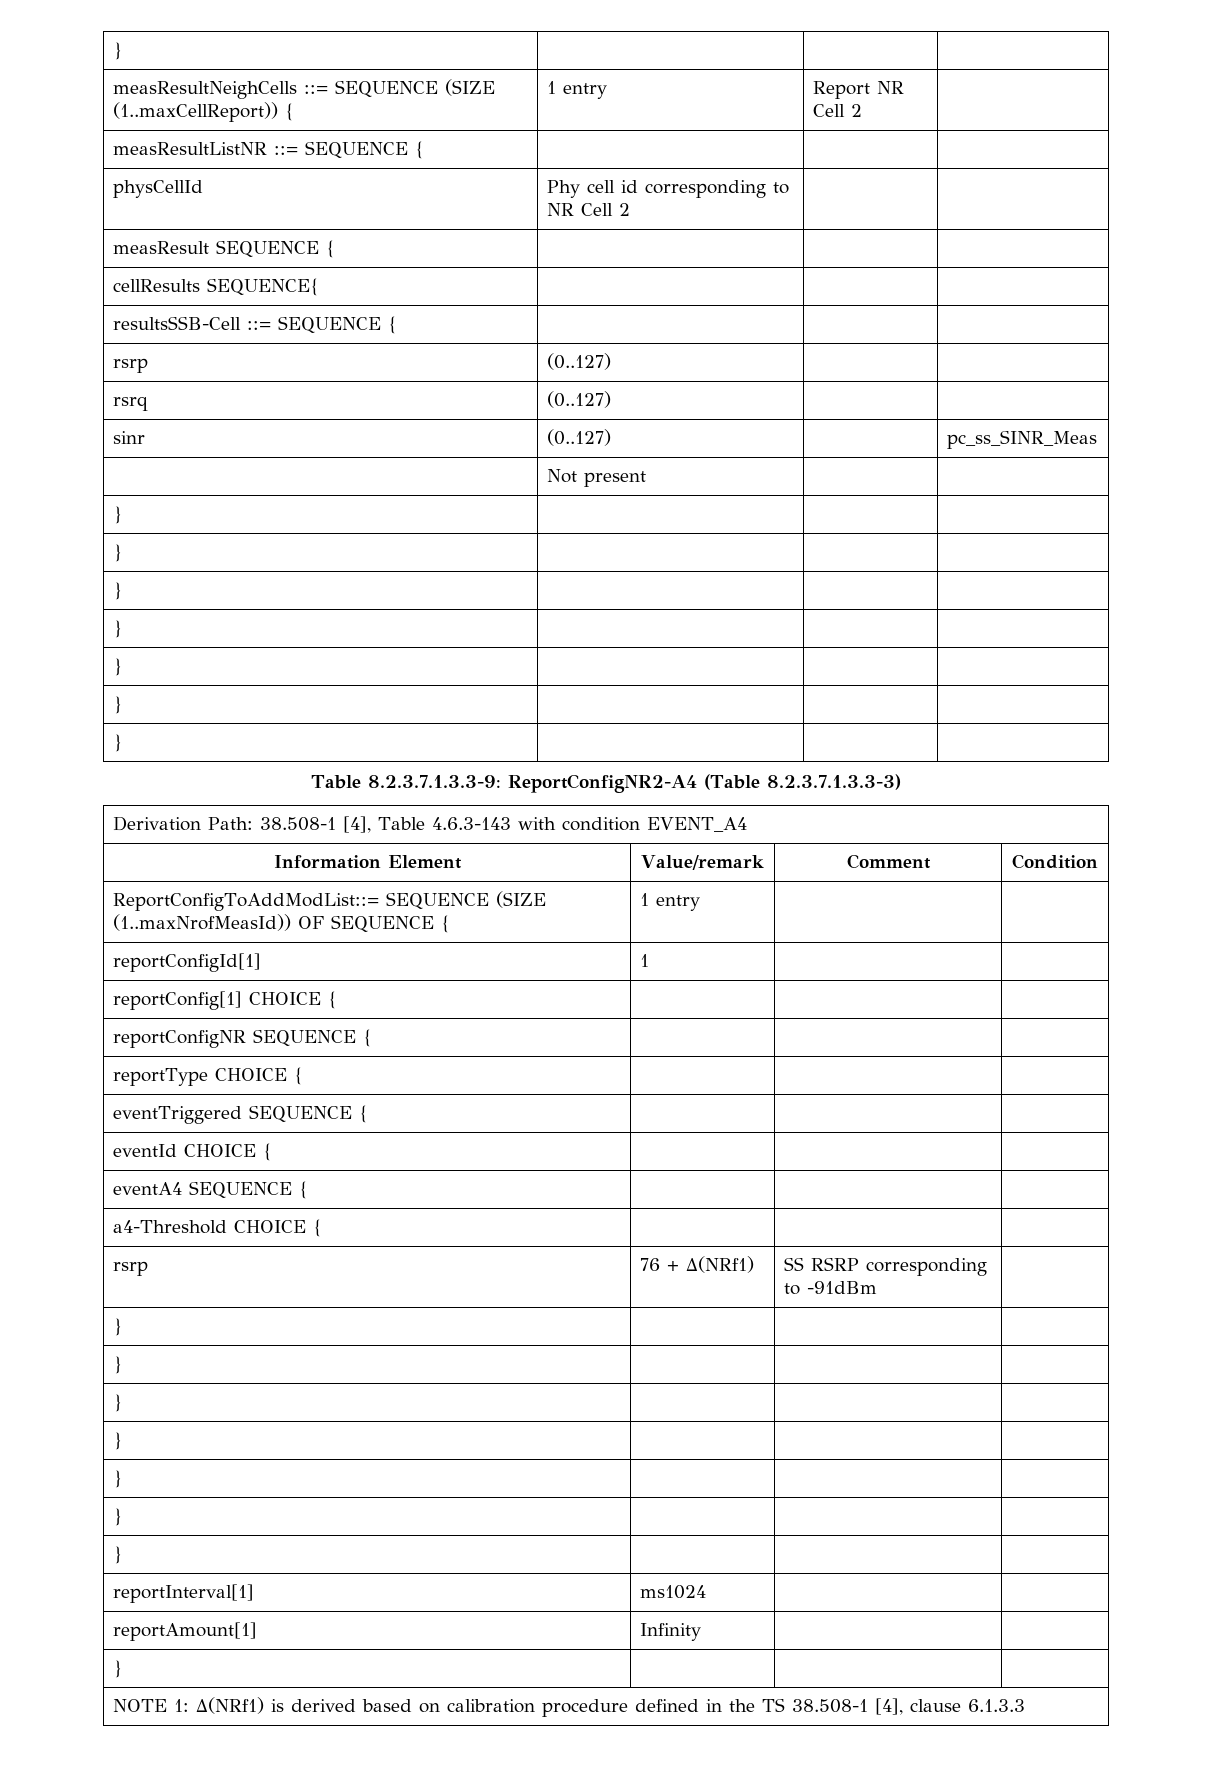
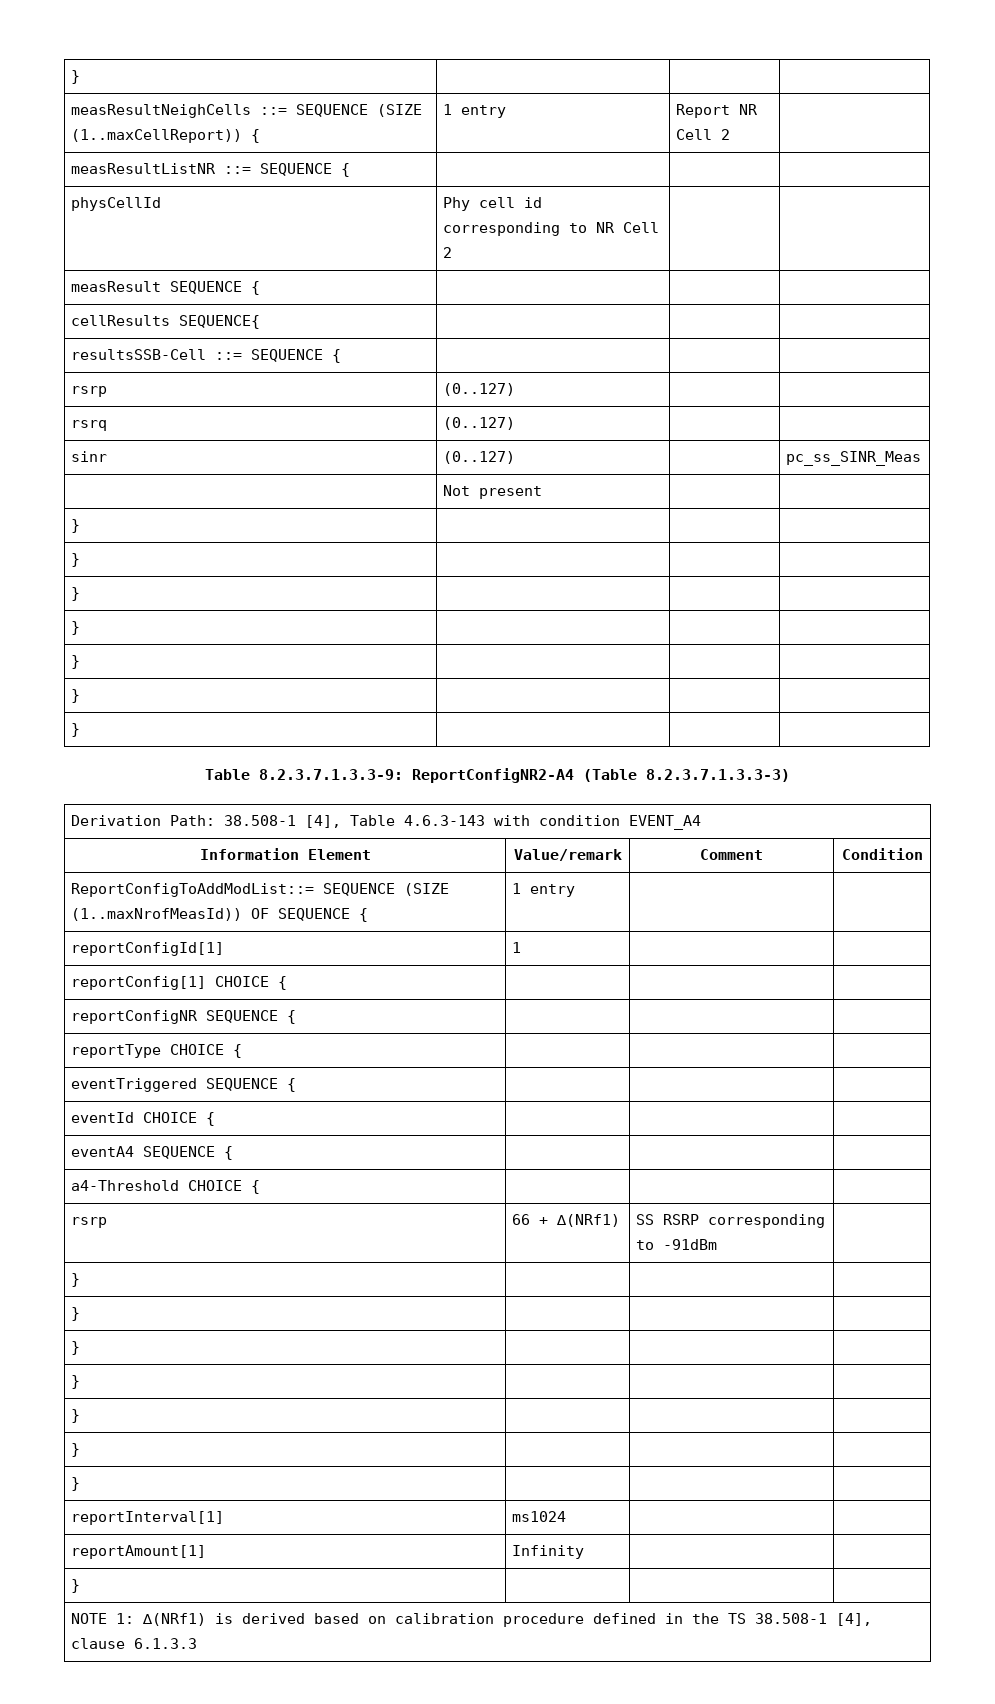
- rsrp | 76 + ∆(NRf1) | SS RSRP corresponding to -91dBm |
+ rsrp | 66 + ∆(NRf1) | SS RSRP corresponding to -91dBm |

